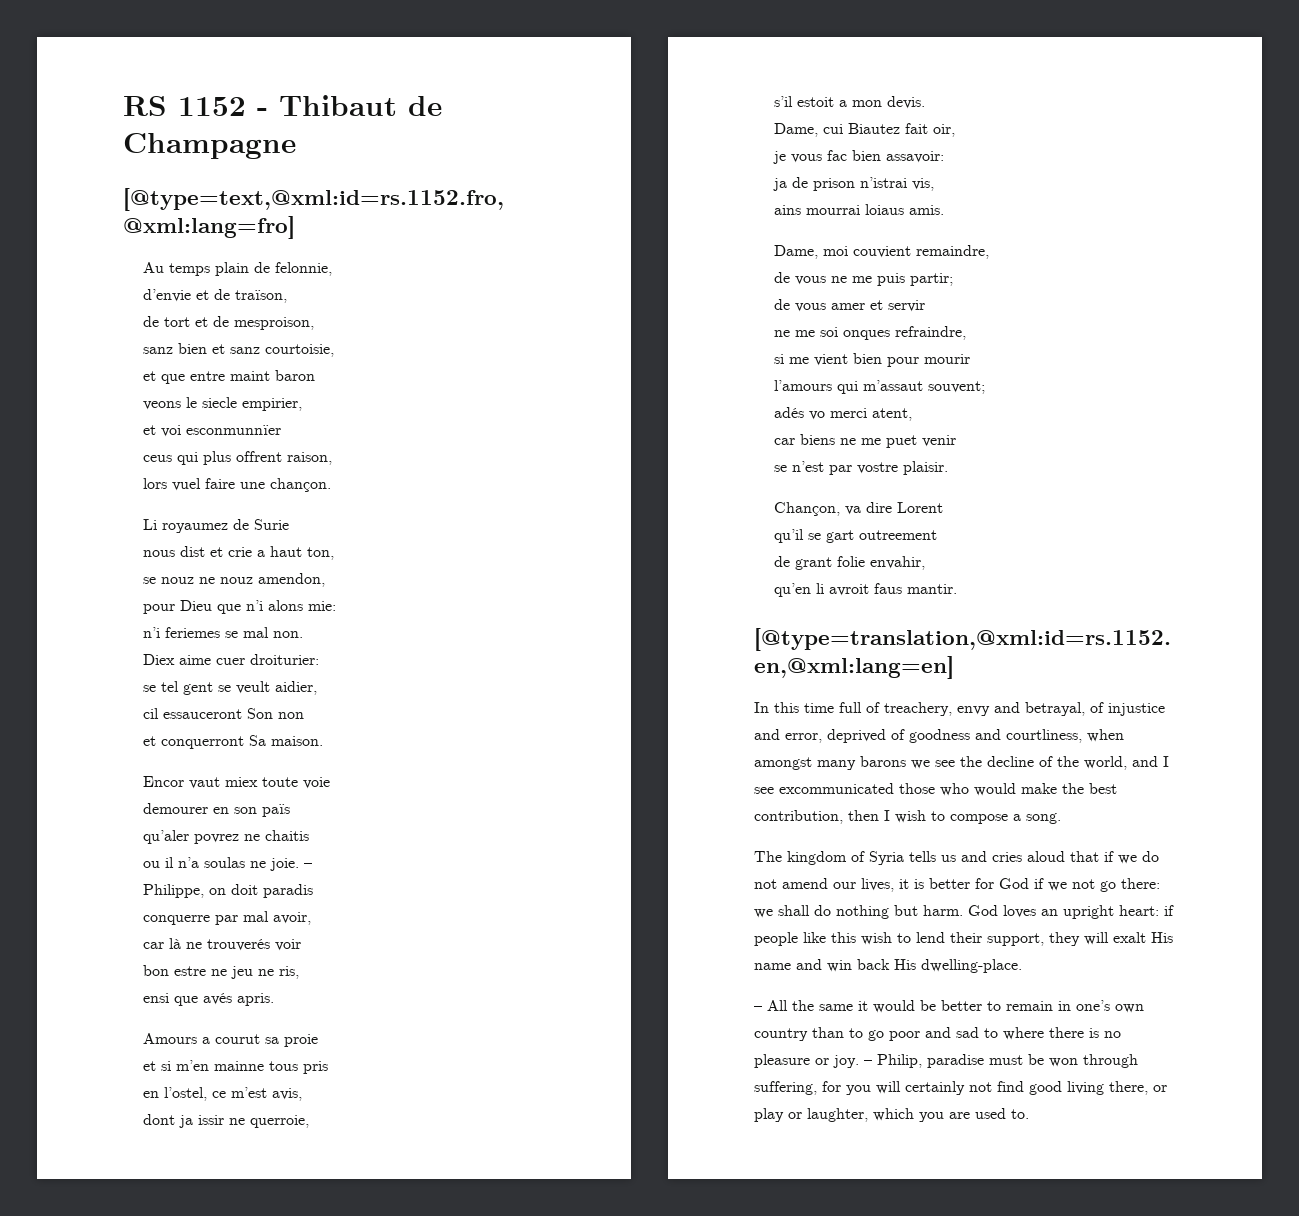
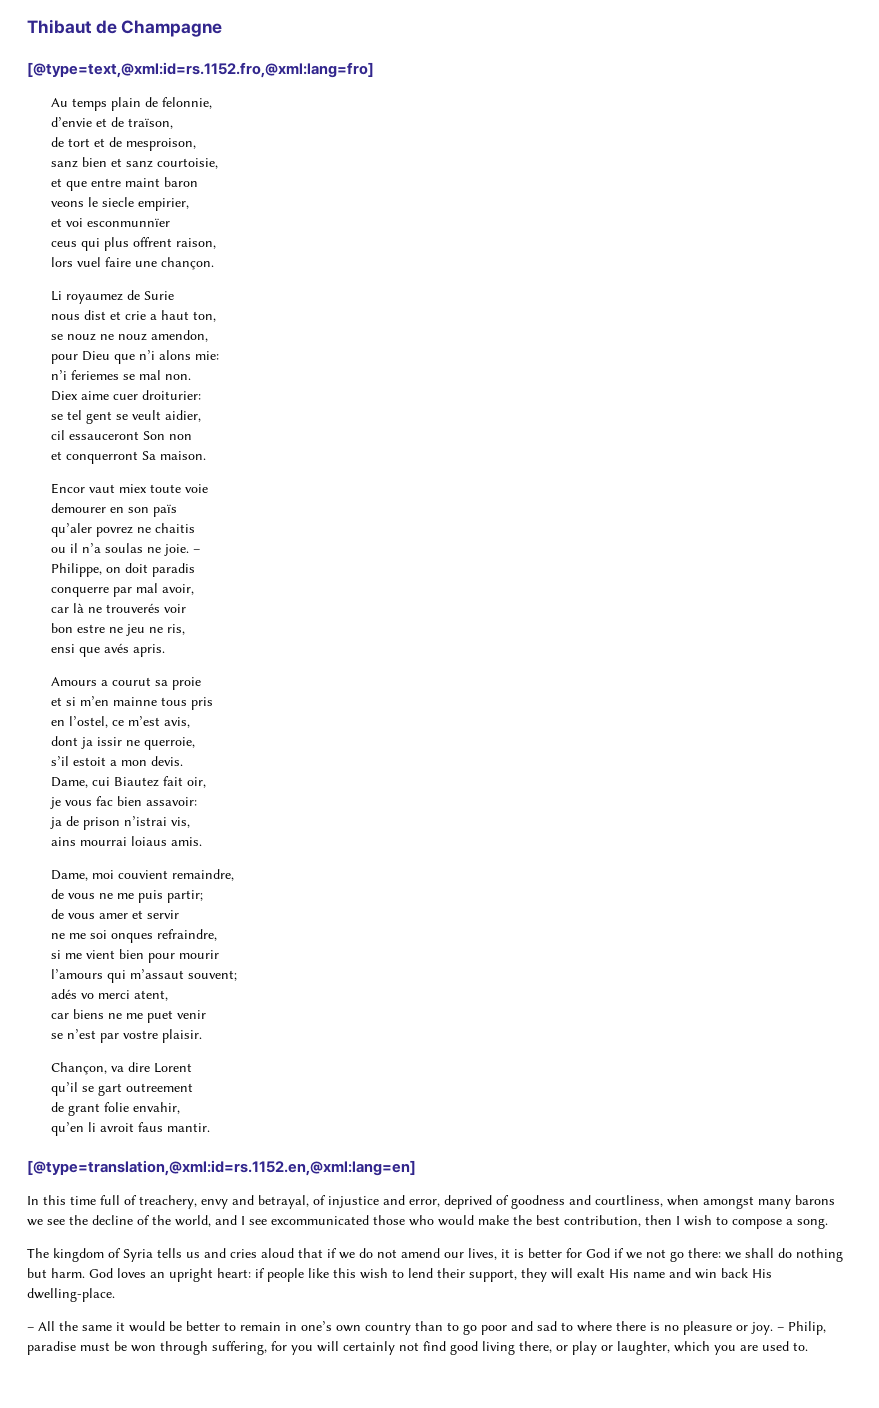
- RS 1152 - Thibaut de Champagne
+ Thibaut de Champagne

